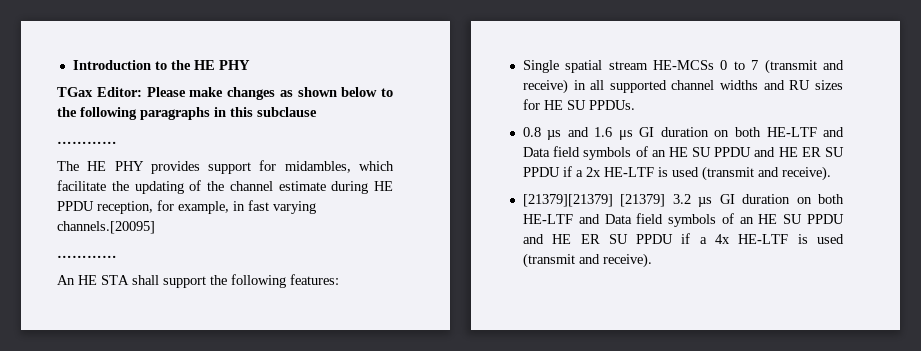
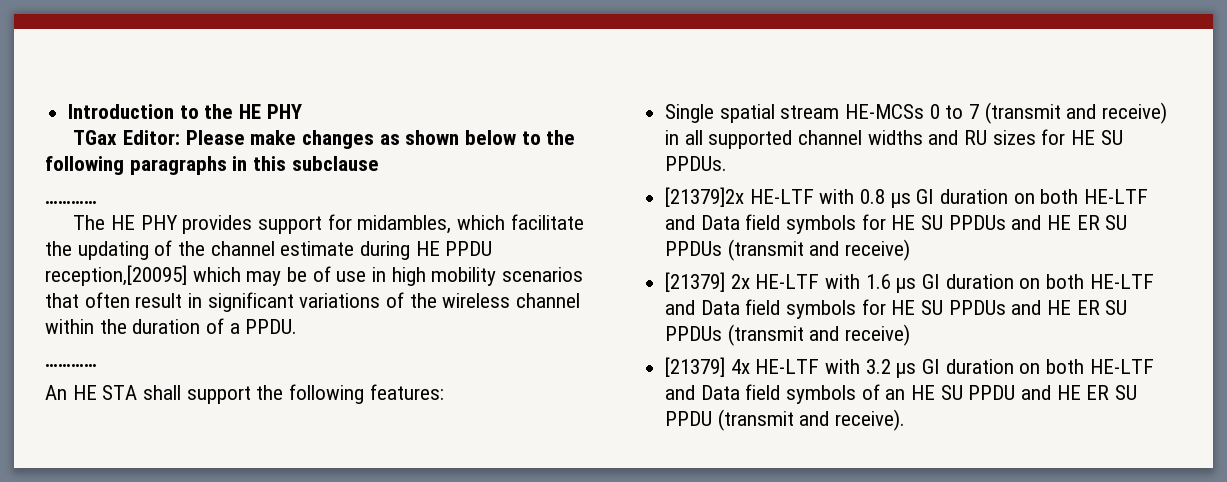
- The HE PHY provides support for midambles, which facilitate the updating of the channel estimate during HE PPDU reception, for example, in fast varying channels.[20095]
+ The HE PHY provides support for midambles, which facilitate the updating of the channel estimate during HE PPDU reception,[20095] which may be of use in high mobility scenarios that often result in significant variations of the wireless channel within the duration of a PPDU.
- 0.8 µs and 1.6 μs GI duration on both HE-LTF and Data field symbols of an HE SU PPDU and HE ER SU PPDU if a 2x HE-LTF is used (transmit and receive).
- [21379][21379] [21379] 3.2 µs GI duration on both HE-LTF and Data field symbols of an HE SU PPDU and HE ER SU PPDU if a 4x HE-LTF is used (transmit and receive).
+ [21379]2x HE-LTF with 0.8 μs GI duration on both HE-LTF and Data field symbols for HE SU PPDUs and HE ER SU PPDUs (transmit and receive)
+ [21379] 2x HE-LTF with 1.6 μs GI duration on both HE-LTF and Data field symbols for HE SU PPDUs and HE ER SU PPDUs (transmit and receive)
+ [21379] 4x HE-LTF with 3.2 µs GI duration on both HE-LTF and Data field symbols of an HE SU PPDU and HE ER SU PPDU (transmit and receive).

